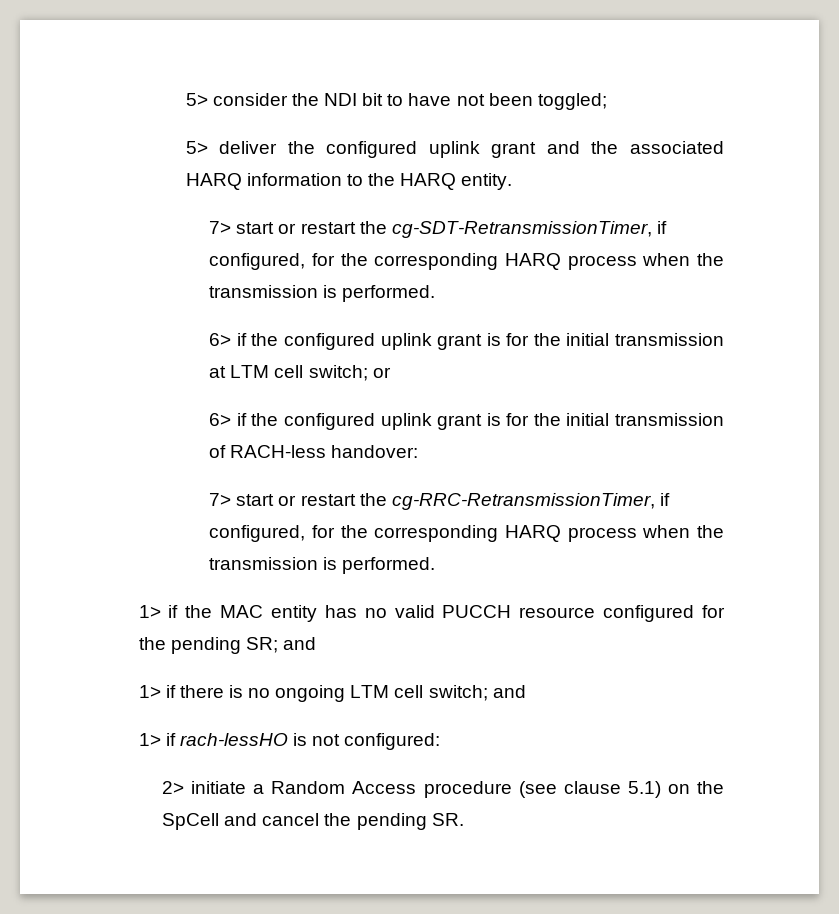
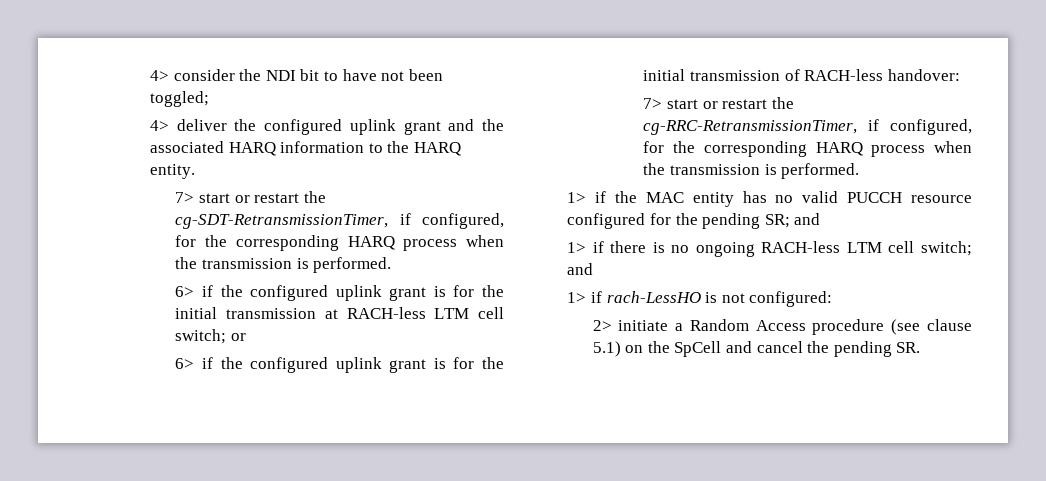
- 5> consider the NDI bit to have not been toggled;
+ 4> consider the NDI bit to have not been toggled;
- 5> deliver the configured uplink grant and the associated HARQ information to the HARQ entity.
+ 4> deliver the configured uplink grant and the associated HARQ information to the HARQ entity.
- 6> if the configured uplink grant is for the initial transmission at LTM cell switch; or
+ 6> if the configured uplink grant is for the initial transmission at RACH-less LTM cell switch; or
- 1> if there is no ongoing LTM cell switch; and
+ 1> if there is no ongoing RACH-less LTM cell switch; and
- 1> if rach-lessHO is not configured:
+ 1> if rach-LessHO is not configured:

